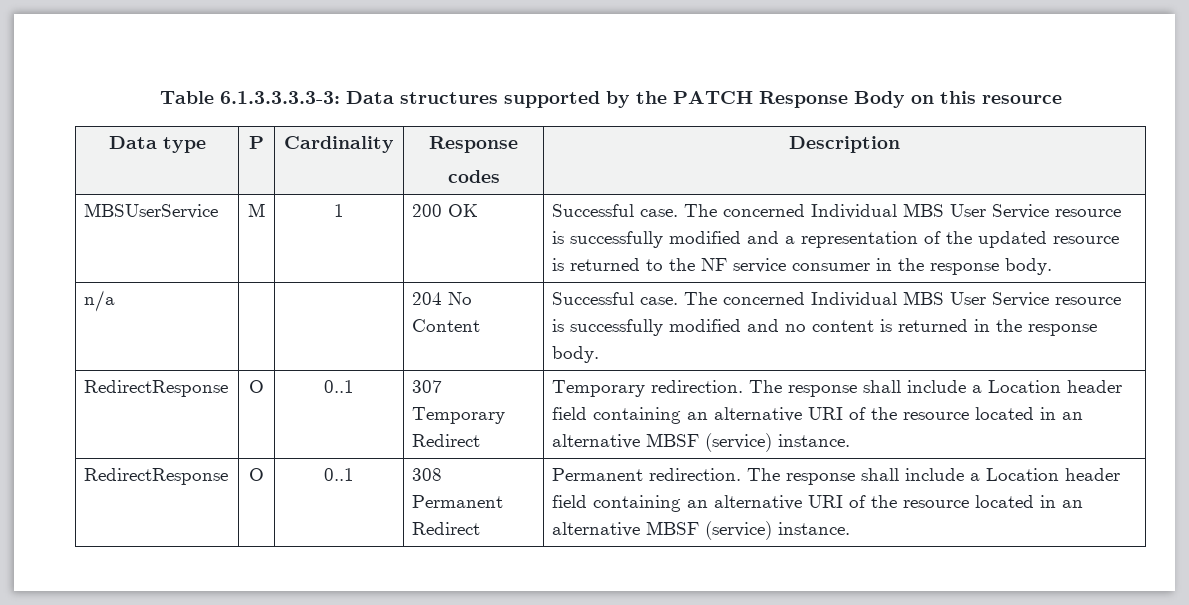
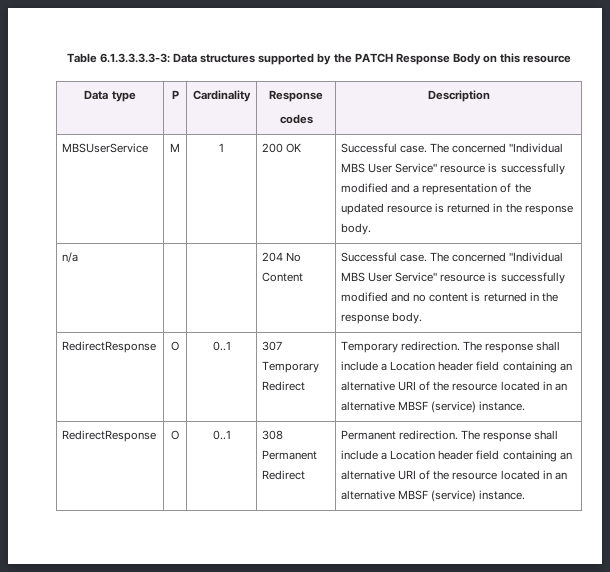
- MBSUserService | M | 1 | 200 OK | Successful case. The concerned Individual MBS User Service resource is successfully modified and a representation of the updated resource is returned to the NF service consumer in the response body.
+ MBSUserService | M | 1 | 200 OK | Successful case. The concerned "Individual MBS User Service" resource is successfully modified and a representation of the updated resource is returned in the response body.
- n/a | | | 204 No Content | Successful case. The concerned Individual MBS User Service resource is successfully modified and no content is returned in the response body.
+ n/a | | | 204 No Content | Successful case. The concerned "Individual MBS User Service" resource is successfully modified and no content is returned in the response body.

